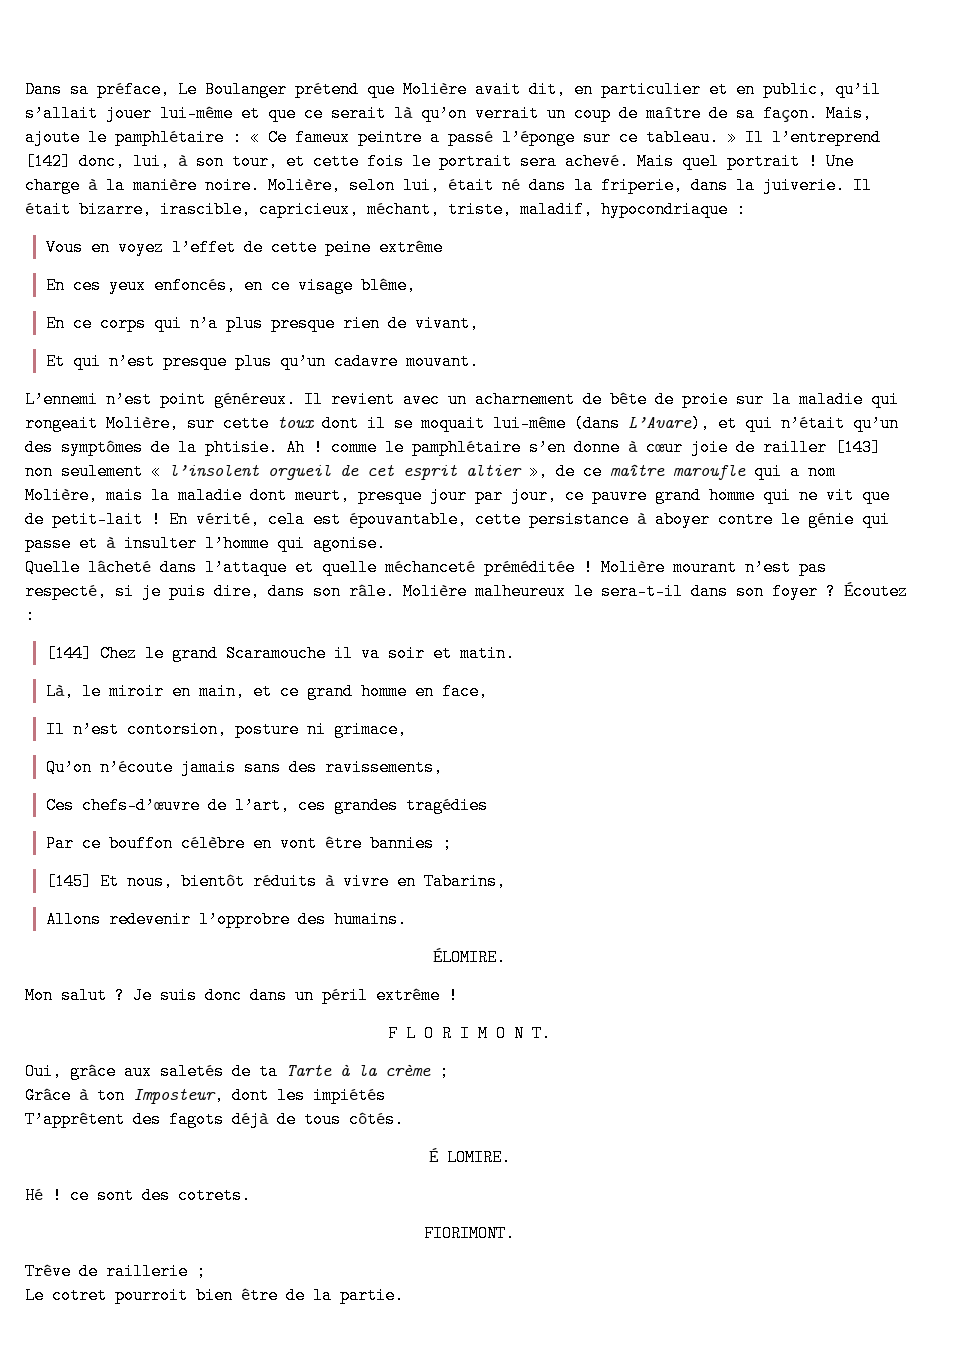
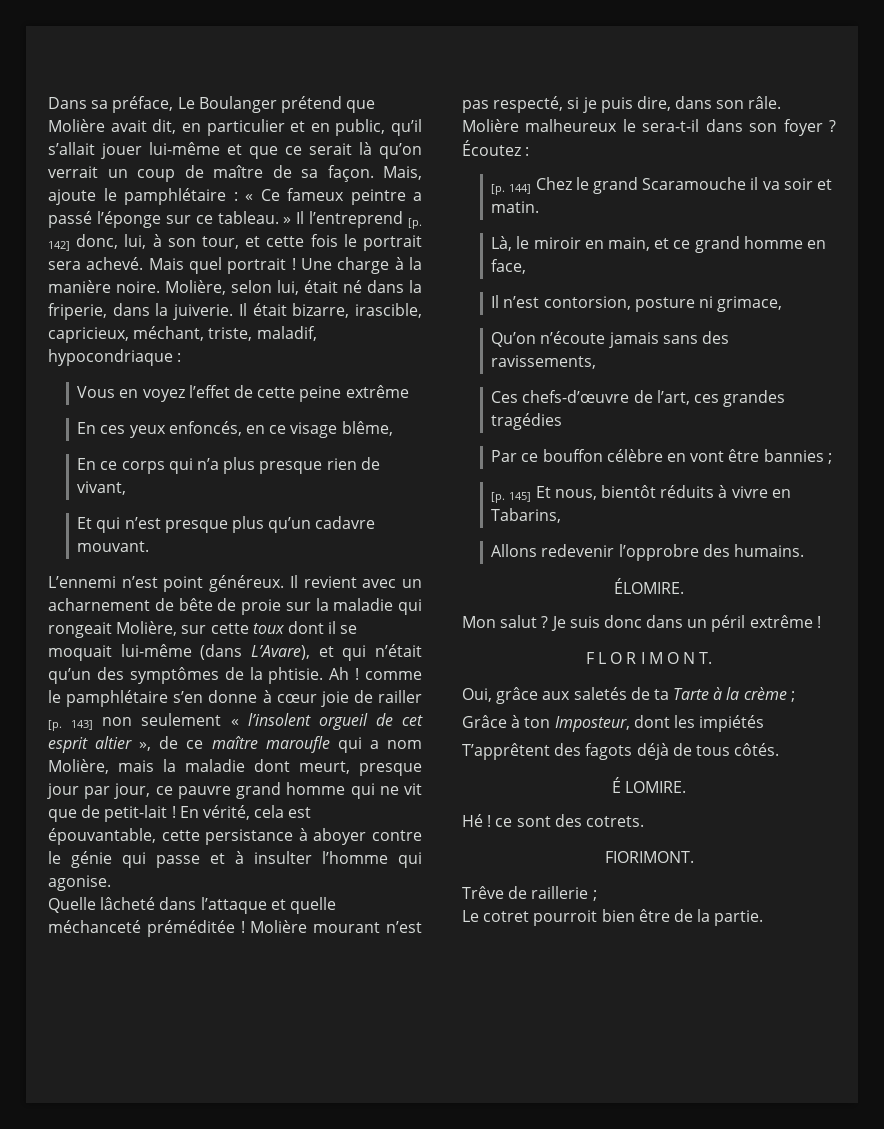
- Mais, ajoute le pamphlétaire : « Ce fameux peintre a passé l’éponge sur ce tableau. » Il l’entreprend [142] donc, lui, à son tour, et cette fois le portrait sera achevé.
+ Mais, ajoute le pamphlétaire : « Ce fameux peintre a passé l’éponge sur ce tableau. » Il l’entreprend [p. 142] donc, lui, à son tour, et cette fois le portrait sera achevé.
- Ah ! comme le pamphlétaire s’en donne à cœur joie de railler [143] non seulement « l’insolent orgueil de cet esprit altier », de ce maître maroufle qui a nom Molière, mais la maladie dont meurt, presque jour par jour, ce pauvre grand homme qui ne vit que de petit-lait !
+ Ah ! comme le pamphlétaire s’en donne à cœur joie de railler [p. 143] non seulement « l’insolent orgueil de cet esprit altier », de ce maître maroufle qui a nom Molière, mais la maladie dont meurt, presque jour par jour, ce pauvre grand homme qui ne vit que de petit-lait !
- [144] Chez le grand Scaramouche il va soir et matin.
+ [p. 144] Chez le grand Scaramouche il va soir et matin.
- [145] Et nous, bientôt réduits à vivre en Tabarins,
+ [p. 145] Et nous, bientôt réduits à vivre en Tabarins,

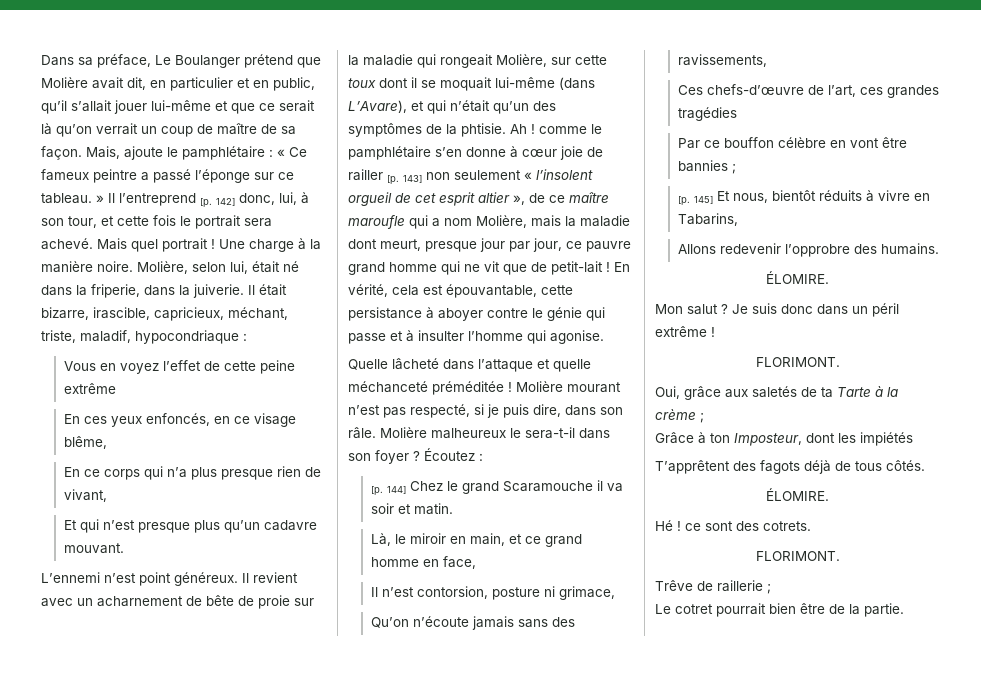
  Je suis donc dans un péril extrême !
- F L O R I M O N T.
+ FLORIMONT.
  T’apprêtent des fagots déjà de tous côtés.
- É LOMIRE.
+ ÉLOMIRE.
  Hé ! ce sont des cotrets.
- FIORIMONT.
+ FLORIMONT.
- Le cotret pourroit bien être de la partie.
+ Le cotret pourrait bien être de la partie.

